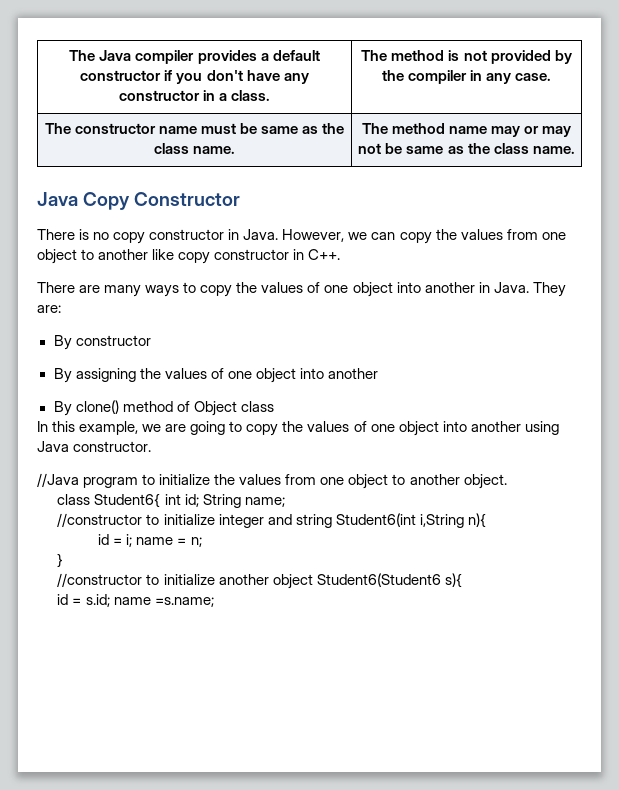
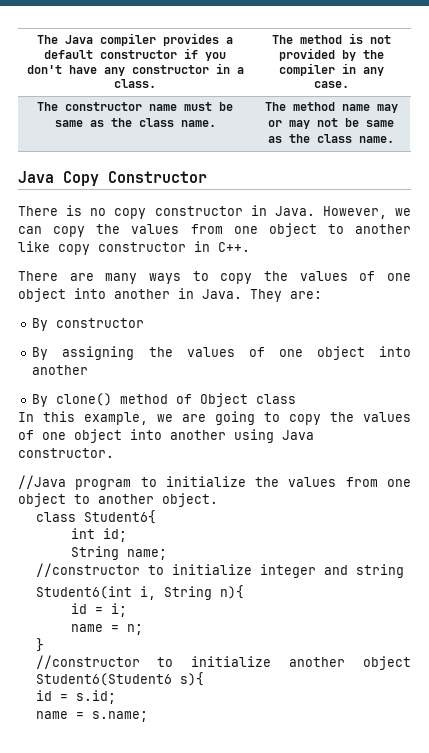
- class Student6{ int id; String name;
+ class Student6{
+ int id;
+ String name;
- //constructor to initialize integer and string Student6(int i,String n){
+ //constructor to initialize integer and string
+ Student6(int i, String n){
- id = i; name = n;
+ id = i;
+ name = n;
- id = s.id; name =s.name;
+ id = s.id;
+ name = s.name;

